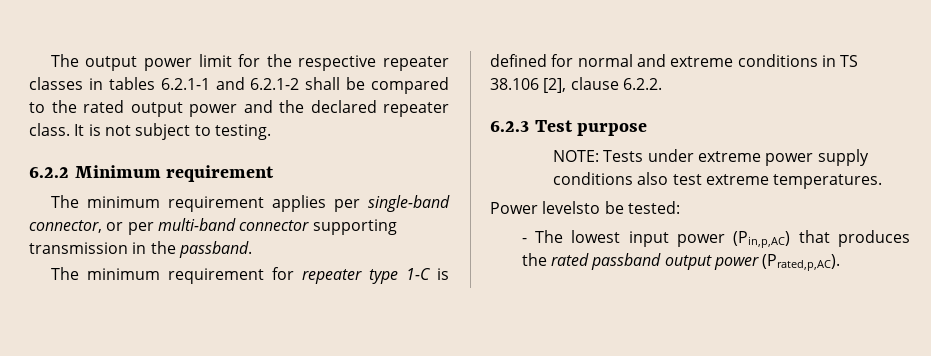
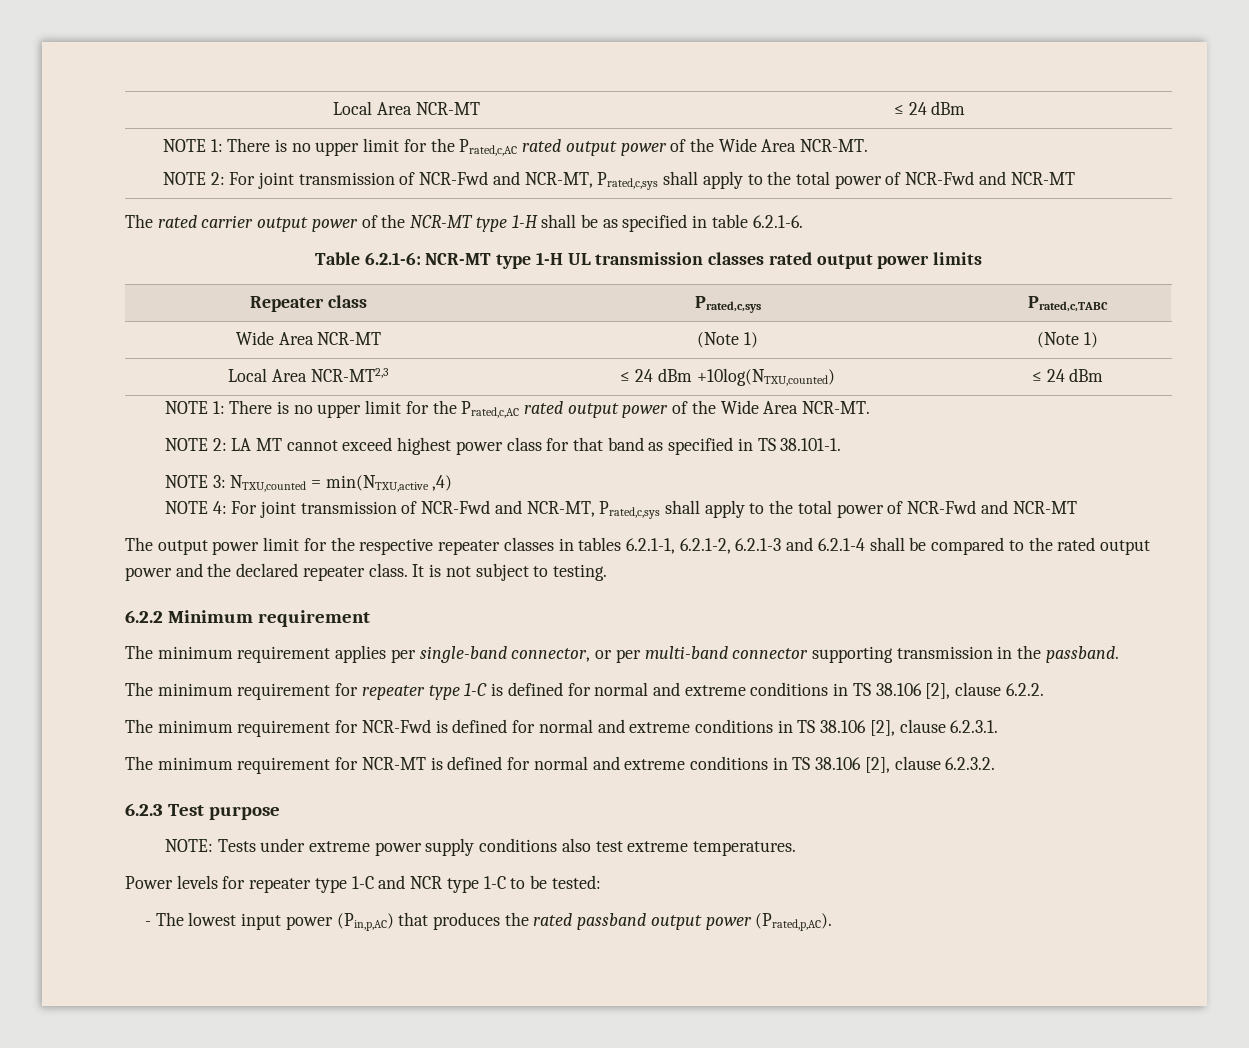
+ Local Area NCR-MT | ≤ 24 dBm
+ NOTE 1: There is no upper limit for the Prated,c,AC rated output power of the Wide Area NCR-MT.
+ NOTE 2: For joint transmission of NCR-Fwd and NCR-MT, Prated,c,sys shall apply to the total power of NCR-Fwd and NCR-MT
+ The rated carrier output power of the NCR-MT type 1-H shall be as specified in table 6.2.1-6.
+ Table 6.2.1-6: NCR-MT type 1-H UL transmission classes rated output power limits
+ Repeater class | Prated,c,sys | Prated,c,TABC
+ Wide Area NCR-MT | (Note 1) | (Note 1)
+ Local Area NCR-MT2,3 | ≤ 24 dBm +10log(NTXU,counted) | ≤ 24 dBm
+ NOTE 1: There is no upper limit for the Prated,c,AC rated output power of the Wide Area NCR-MT.
+ NOTE 2: LA MT cannot exceed highest power class for that band as specified in TS 38.101-1.
+ NOTE 3: NTXU,counted = min(NTXU,active ,4)
+ NOTE 4: For joint transmission of NCR-Fwd and NCR-MT, Prated,c,sys shall apply to the total power of NCR-Fwd and NCR-MT
- The output power limit for the respective repeater classes in tables 6.2.1-1 and 6.2.1-2 shall be compared to the rated output power and the declared repeater class.
+ The output power limit for the respective repeater classes in tables 6.2.1-1, 6.2.1-2, 6.2.1-3 and 6.2.1-4 shall be compared to the rated output power and the declared repeater class.
+ The minimum requirement for NCR-Fwd is defined for normal and extreme conditions in TS 38.106 [2], clause 6.2.3.1.
+ The minimum requirement for NCR-MT is defined for normal and extreme conditions in TS 38.106 [2], clause 6.2.3.2.
- Power levelsto be tested:
+ Power levels for repeater type 1-C and NCR type 1-C to be tested:

